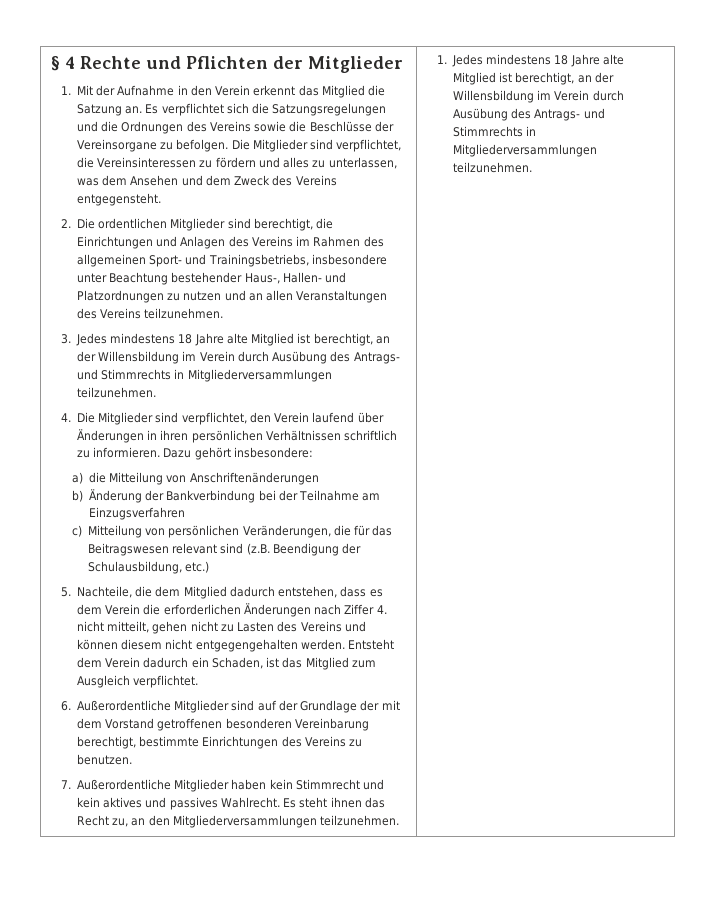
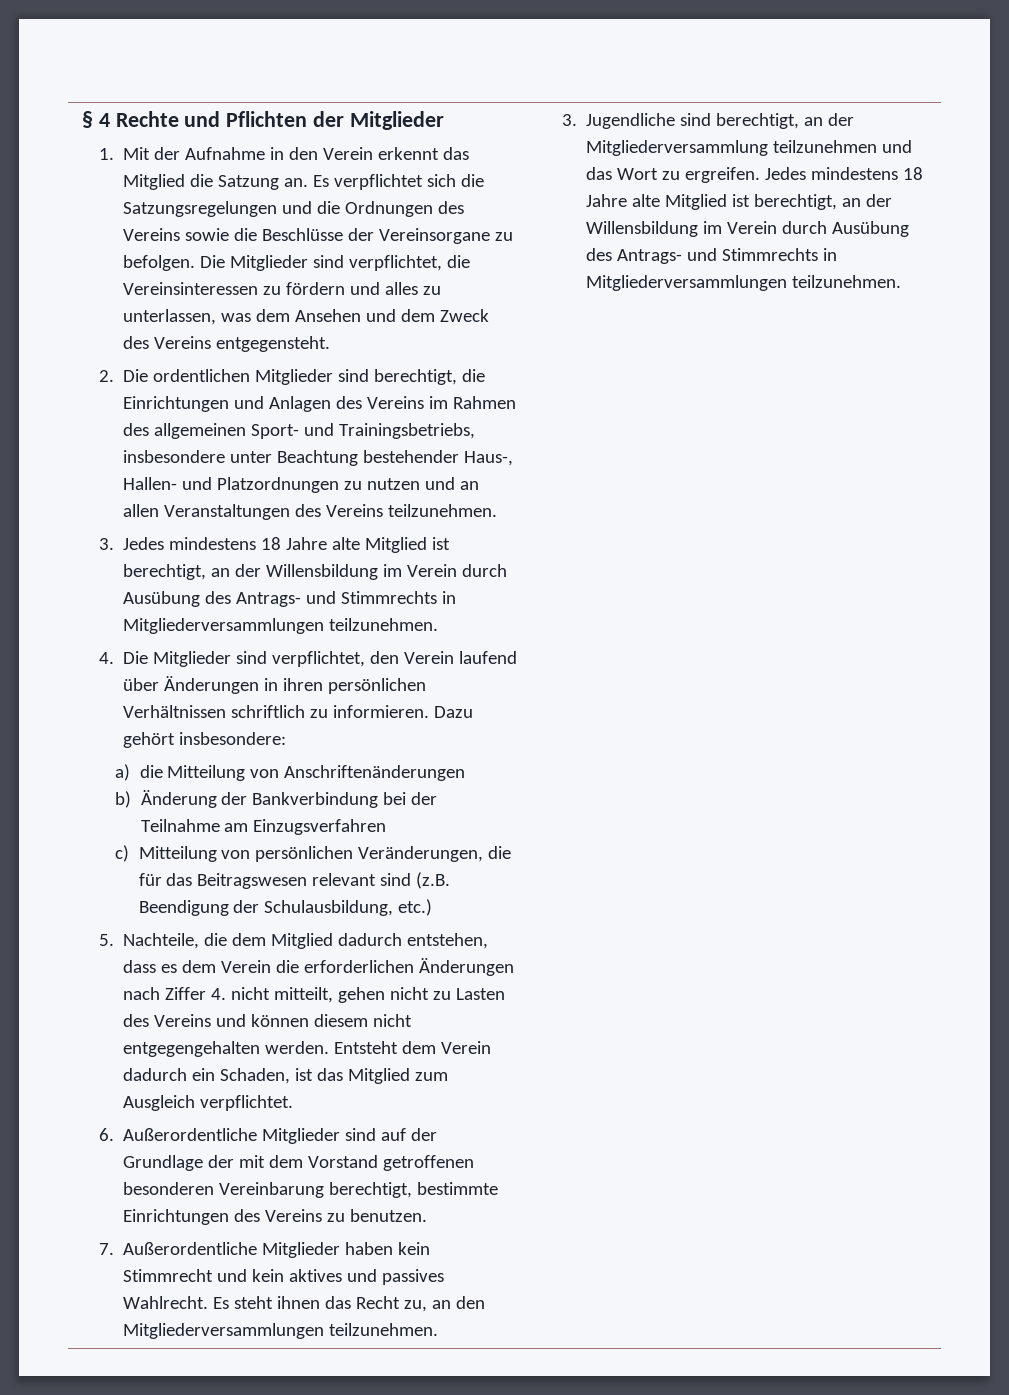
- 1. Jedes mindestens 18 Jahre alte Mitglied ist berechtigt, an der Willensbildung im Verein durch Ausübung des Antrags- und Stimmrechts in Mitgliederversammlungen teilzunehmen.
+ 3. Jugendliche sind berechtigt, an der Mitgliederversammlung teilzunehmen und das Wort zu ergreifen. Jedes mindestens 18 Jahre alte Mitglied ist berechtigt, an der Willensbildung im Verein durch Ausübung des Antrags- und Stimmrechts in Mitgliederversammlungen teilzunehmen.

